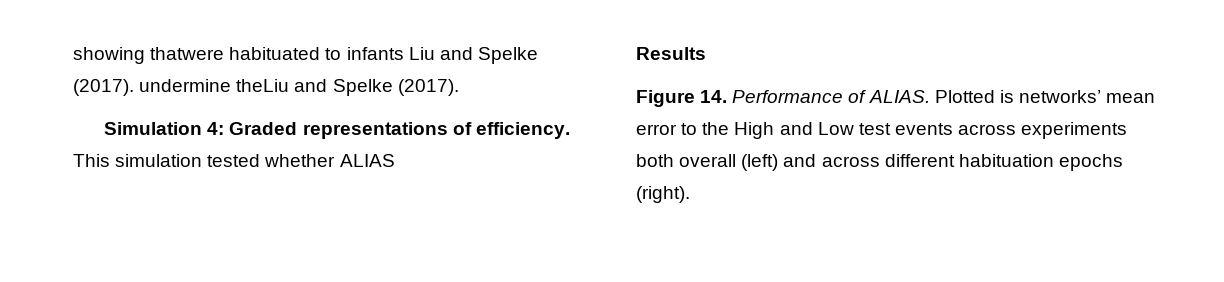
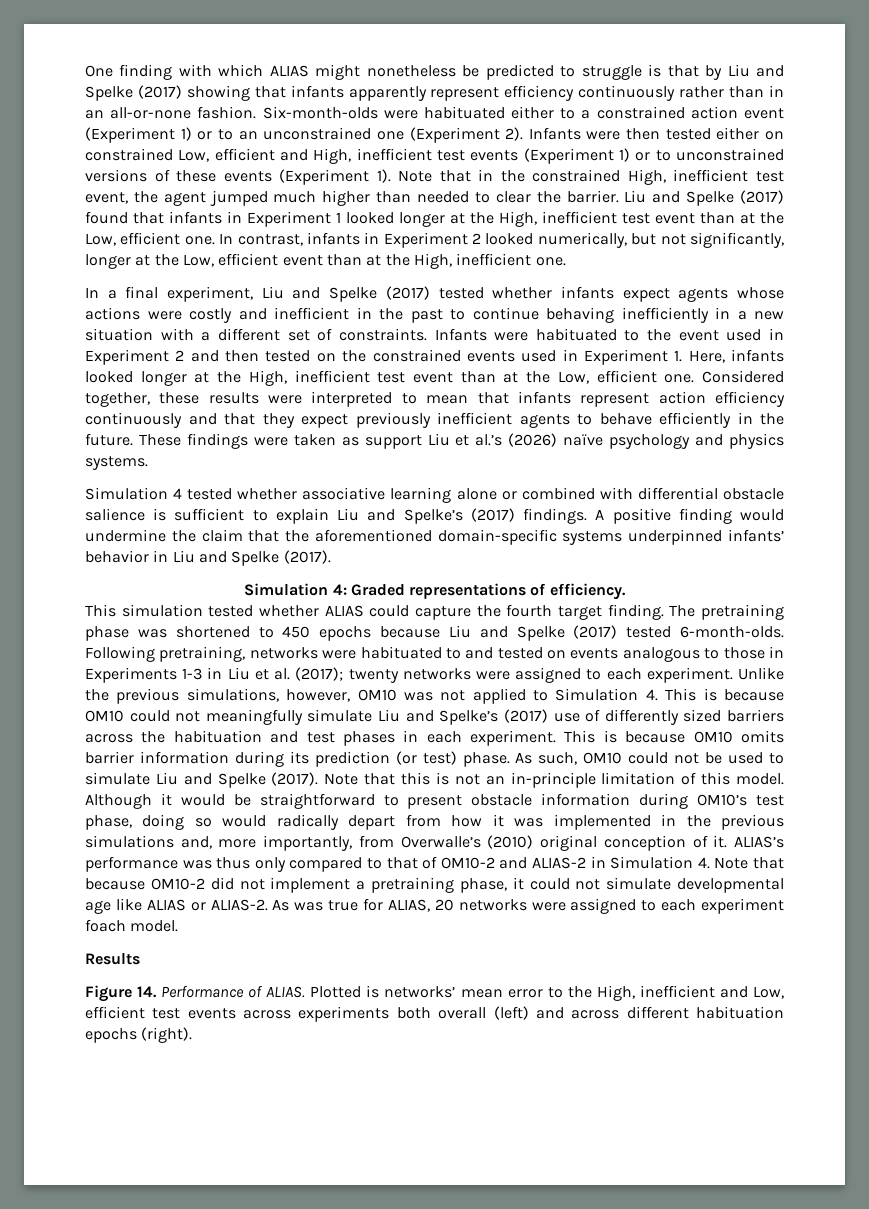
- showing thatwere habituated to infants Liu and Spelke (2017). undermine theLiu and Spelke (2017).
+ One finding with which ALIAS might nonetheless be predicted to struggle is that by Liu and Spelke (2017) showing that infants apparently represent efficiency continuously rather than in an all-or-none fashion. Six-month-olds were habituated either to a constrained action event (Experiment 1) or to an unconstrained one (Experiment 2). Infants were then tested either on constrained Low, efficient and High, inefficient test events (Experiment 1) or to unconstrained versions of these events (Experiment 1). Note that in the constrained High, inefficient test event, the agent jumped much higher than needed to clear the barrier. Liu and Spelke (2017) found that infants in Experiment 1 looked longer at the High, inefficient test event than at the Low, efficient one. In contrast, infants in Experiment 2 looked numerically, but not significantly, longer at the Low, efficient event than at the High, inefficient one.
+ In a final experiment, Liu and Spelke (2017) tested whether infants expect agents whose actions were costly and inefficient in the past to continue behaving inefficiently in a new situation with a different set of constraints. Infants were habituated to the event used in Experiment 2 and then tested on the constrained events used in Experiment 1. Here, infants looked longer at the High, inefficient test event than at the Low, efficient one. Considered together, these results were interpreted to mean that infants represent action efficiency continuously and that they expect previously inefficient agents to behave efficiently in the future. These findings were taken as support Liu et al.’s (2026) naïve psychology and physics systems.
+ Simulation 4 tested whether associative learning alone or combined with differential obstacle salience is sufficient to explain Liu and Spelke’s (2017) findings. A positive finding would undermine the claim that the aforementioned domain-specific systems underpinned infants’ behavior in Liu and Spelke (2017).
- This simulation tested whether ALIAS
+ This simulation tested whether ALIAS could capture the fourth target finding. The pretraining phase was shortened to 450 epochs because Liu and Spelke (2017) tested 6-month-olds. Following pretraining, networks were habituated to and tested on events analogous to those in Experiments 1-3 in Liu et al. (2017); twenty networks were assigned to each experiment. Unlike the previous simulations, however, OM10 was not applied to Simulation 4. This is because OM10 could not meaningfully simulate Liu and Spelke’s (2017) use of differently sized barriers across the habituation and test phases in each experiment. This is because OM10 omits barrier information during its prediction (or test) phase. As such, OM10 could not be used to simulate Liu and Spelke (2017). Note that this is not an in-principle limitation of this model. Although it would be straightforward to present obstacle information during OM10’s test phase, doing so would radically depart from how it was implemented in the previous simulations and, more importantly, from Overwalle’s (2010) original conception of it. ALIAS’s performance was thus only compared to that of OM10-2 and ALIAS-2 in Simulation 4. Note that because OM10-2 did not implement a pretraining phase, it could not simulate developmental age like ALIAS or ALIAS-2. As was true for ALIAS, 20 networks were assigned to each experiment foach model.
- Plotted is networks’ mean error to the High and Low test events across experiments both overall (left) and across different habituation epochs (right).
+ Plotted is networks’ mean error to the High, inefficient and Low, efficient test events across experiments both overall (left) and across different habituation epochs (right).

